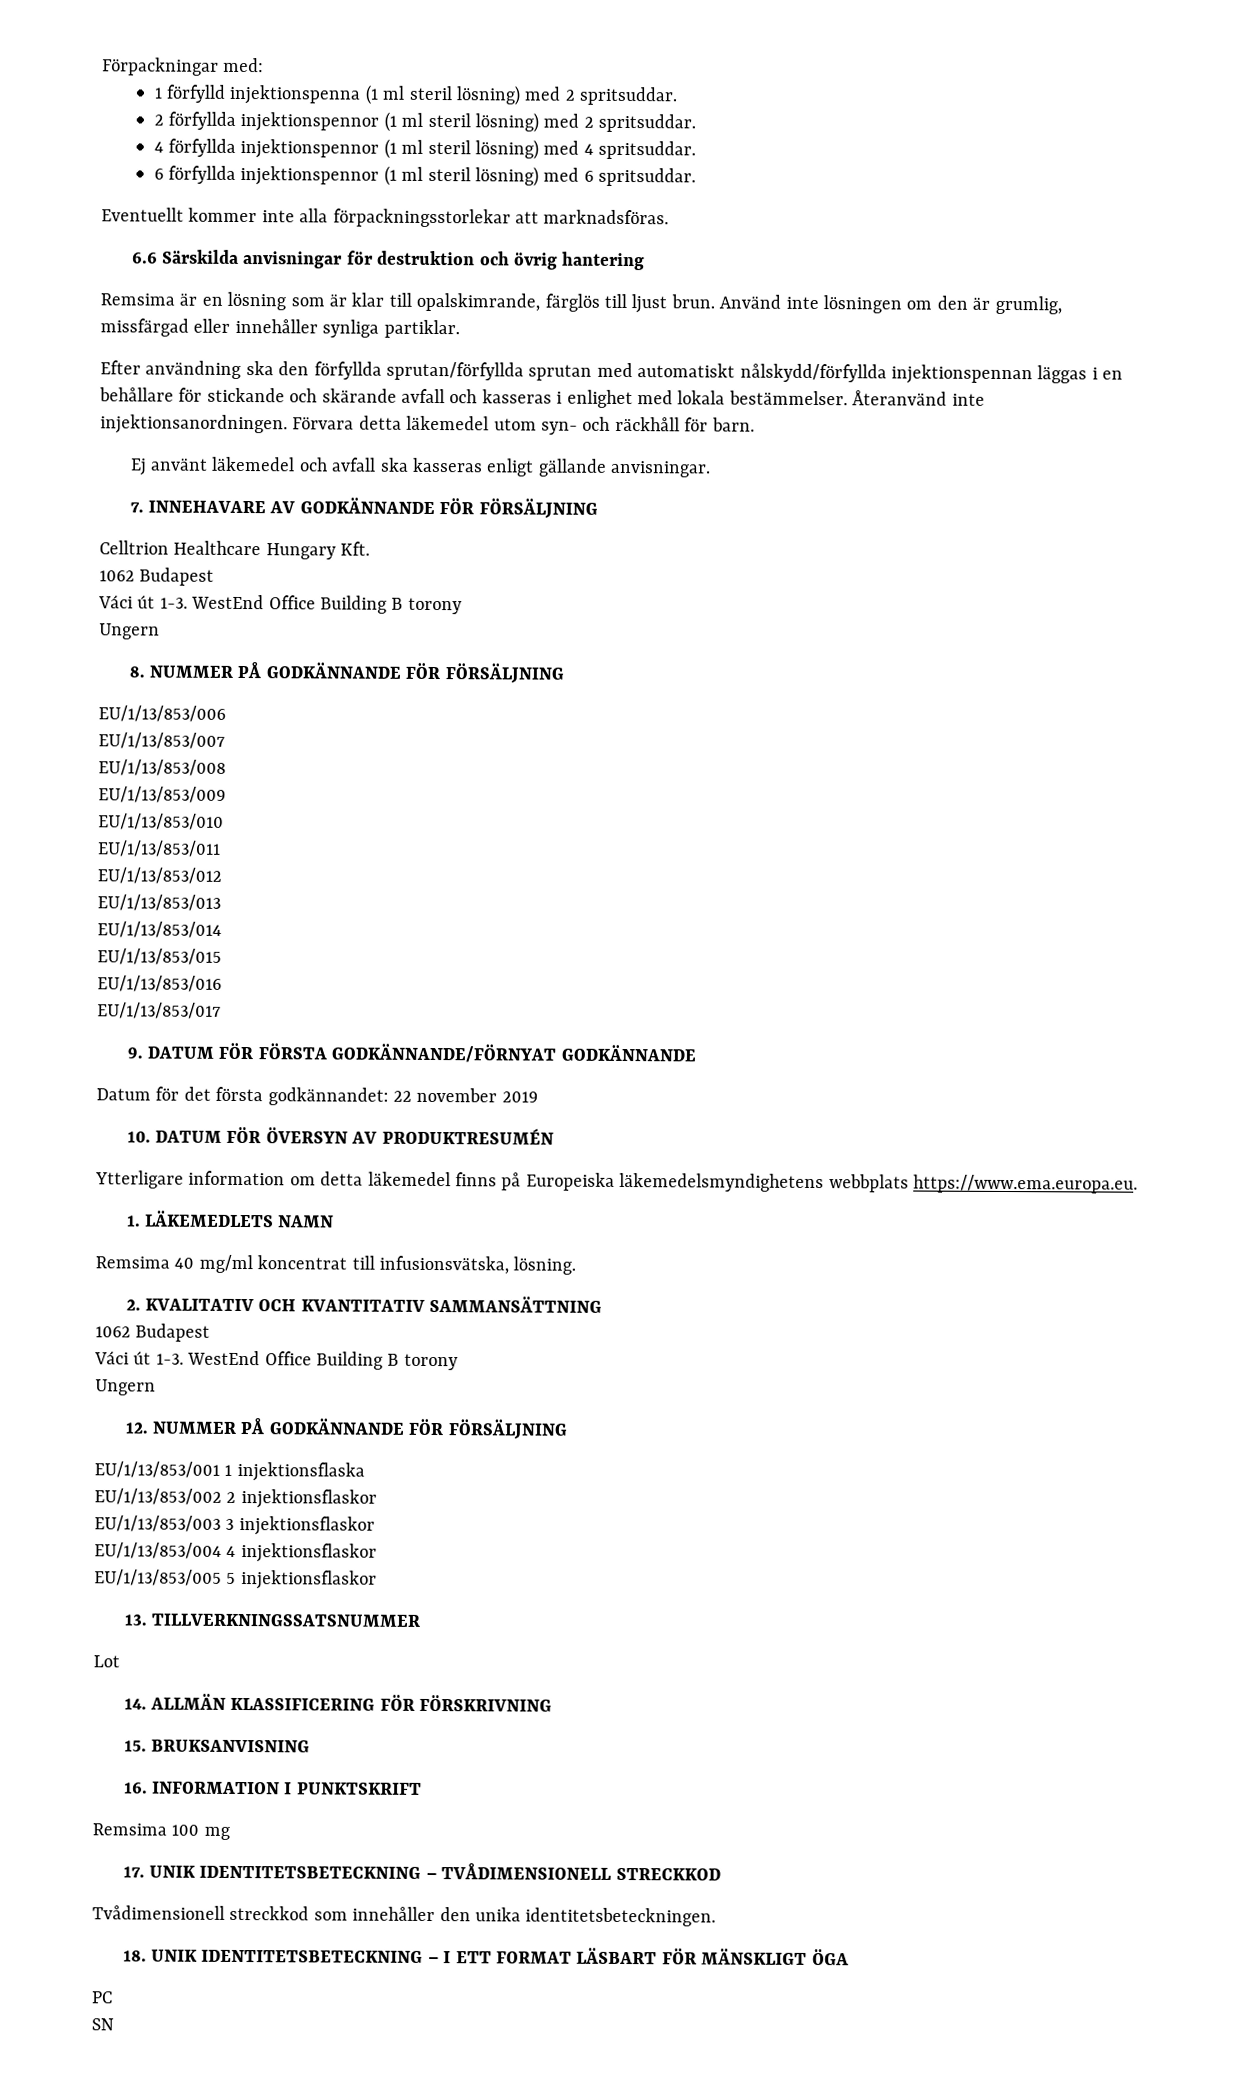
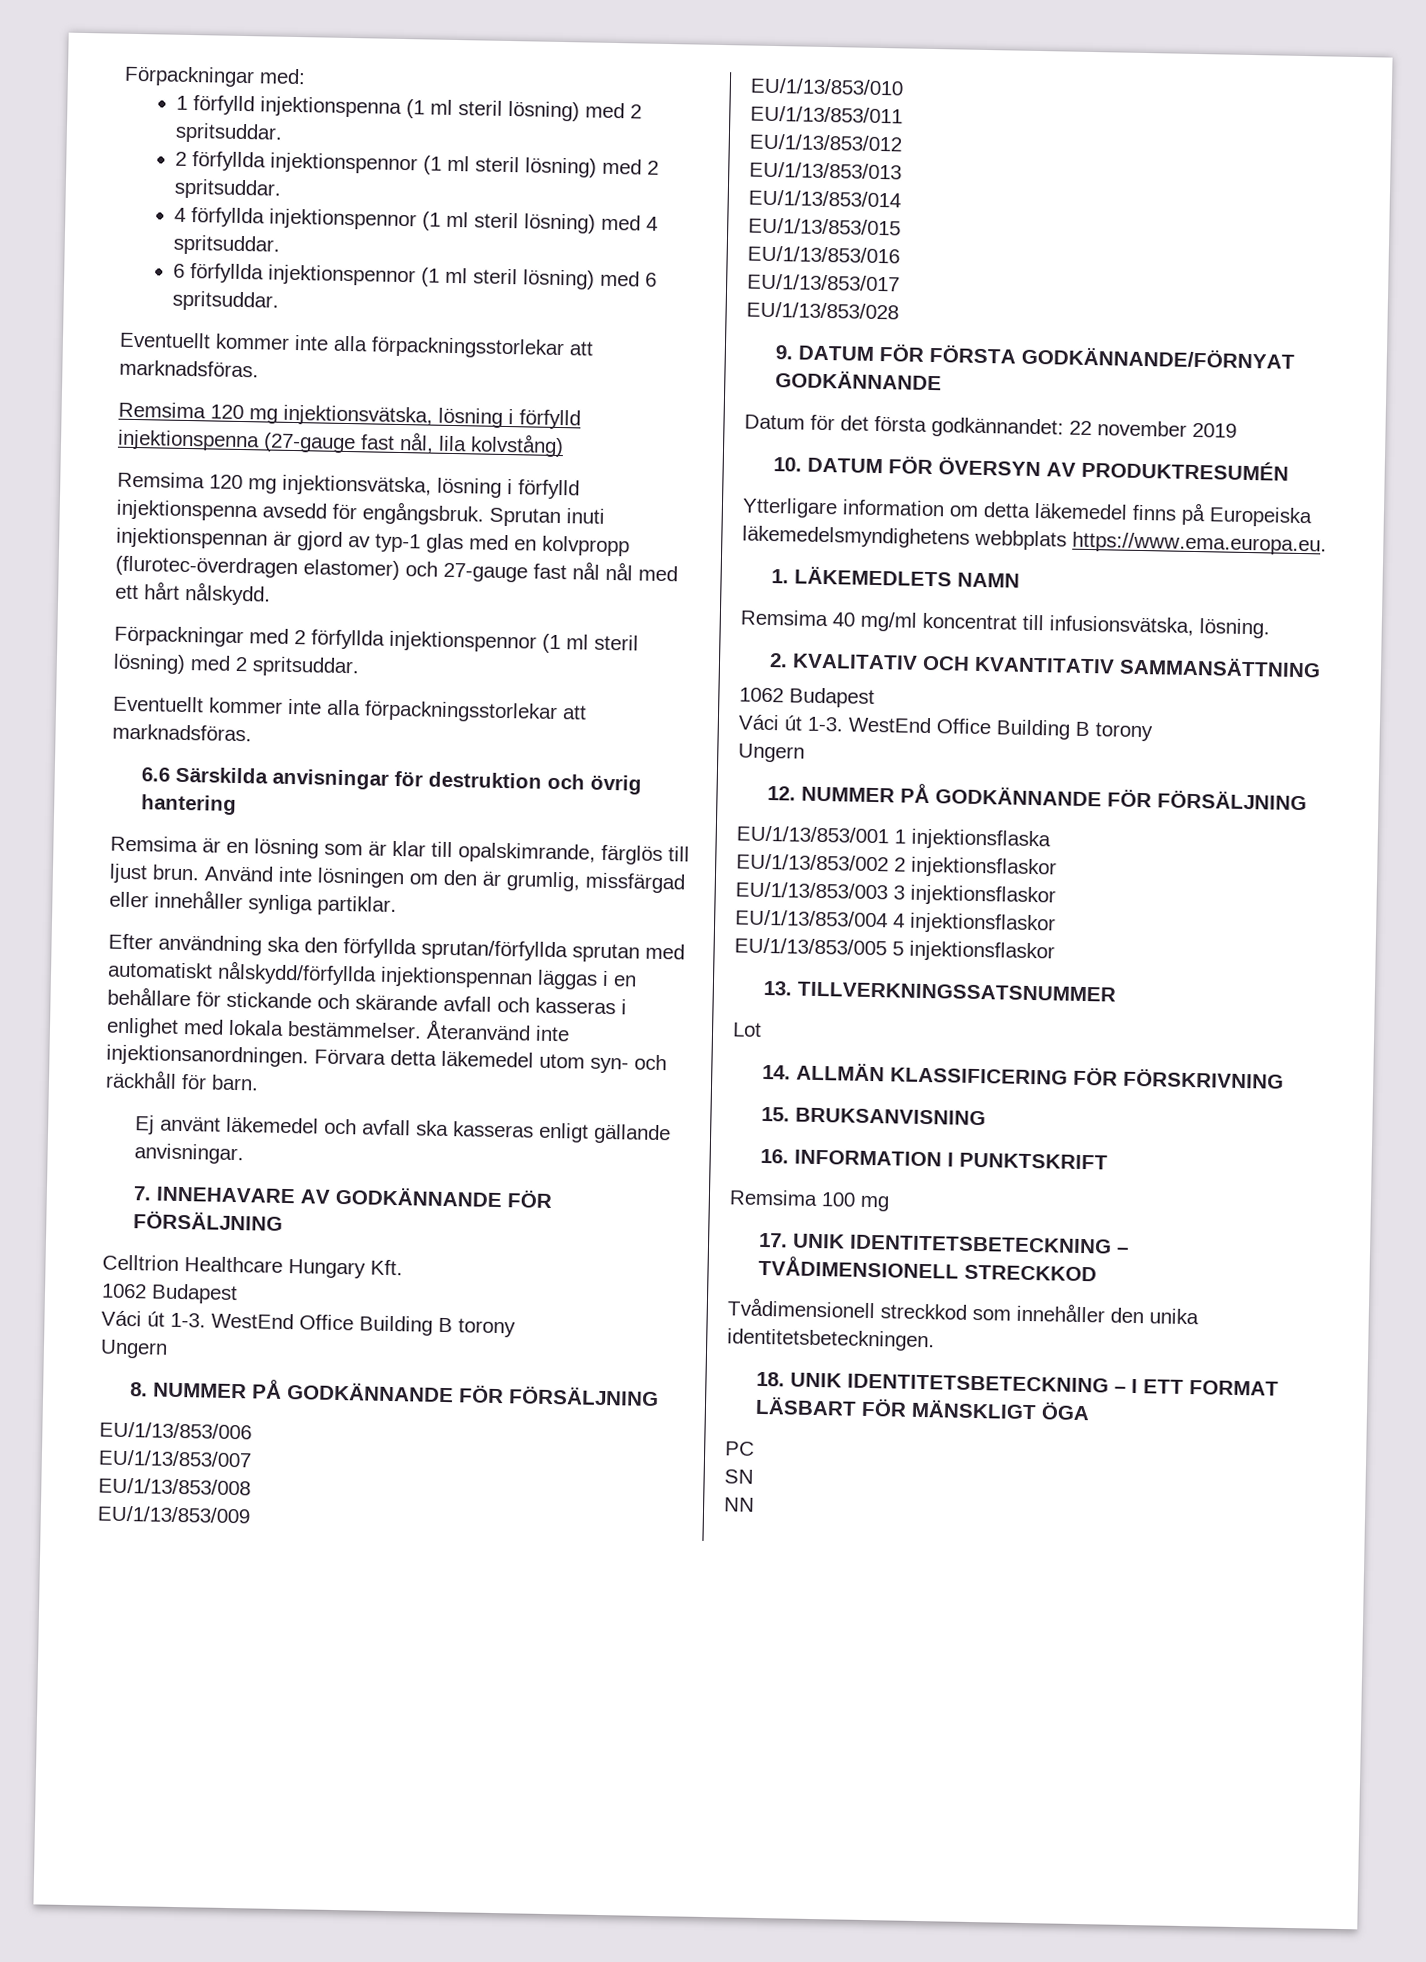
+ Remsima 120 mg injektionsvätska, lösning i förfylld injektionspenna (27-gauge fast nål, lila kolvstång)
+ Remsima 120 mg injektionsvätska, lösning i förfylld injektionspenna avsedd för engångsbruk. Sprutan inuti injektionspennan är gjord av typ-1 glas med en kolvpropp (flurotec-överdragen elastomer) och 27-gauge fast nål nål med ett hårt nålskydd.
+ Förpackningar med 2 förfyllda injektionspennor (1 ml steril lösning) med 2 spritsuddar.
+ Eventuellt kommer inte alla förpackningsstorlekar att marknadsföras.
+ EU/1/13/853/028
+ NN

